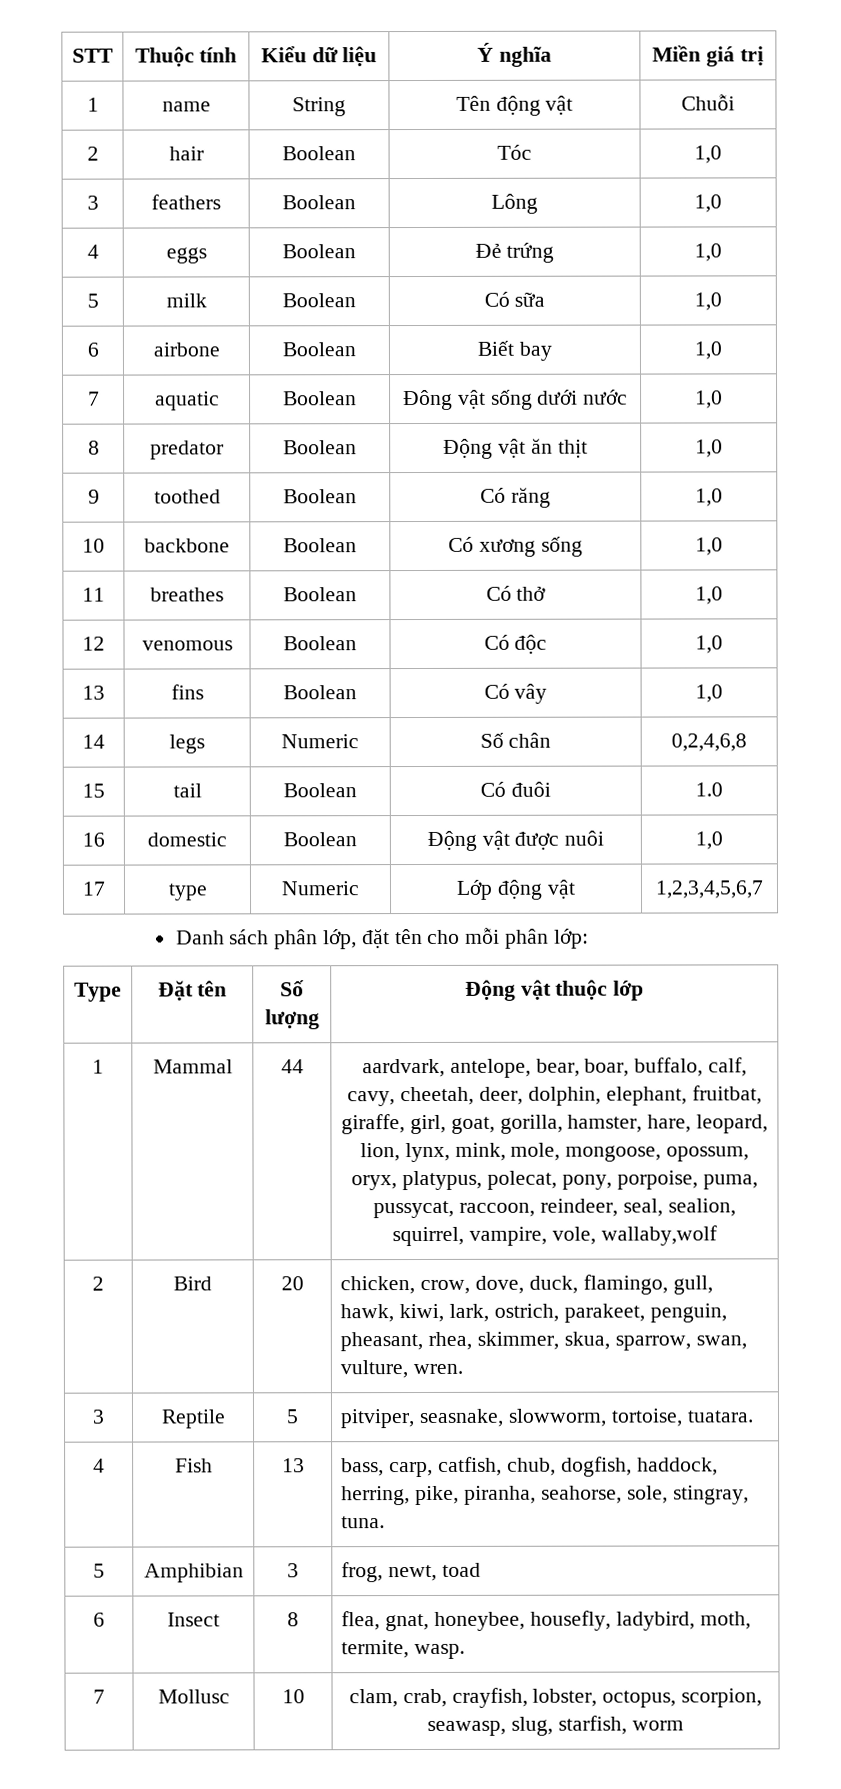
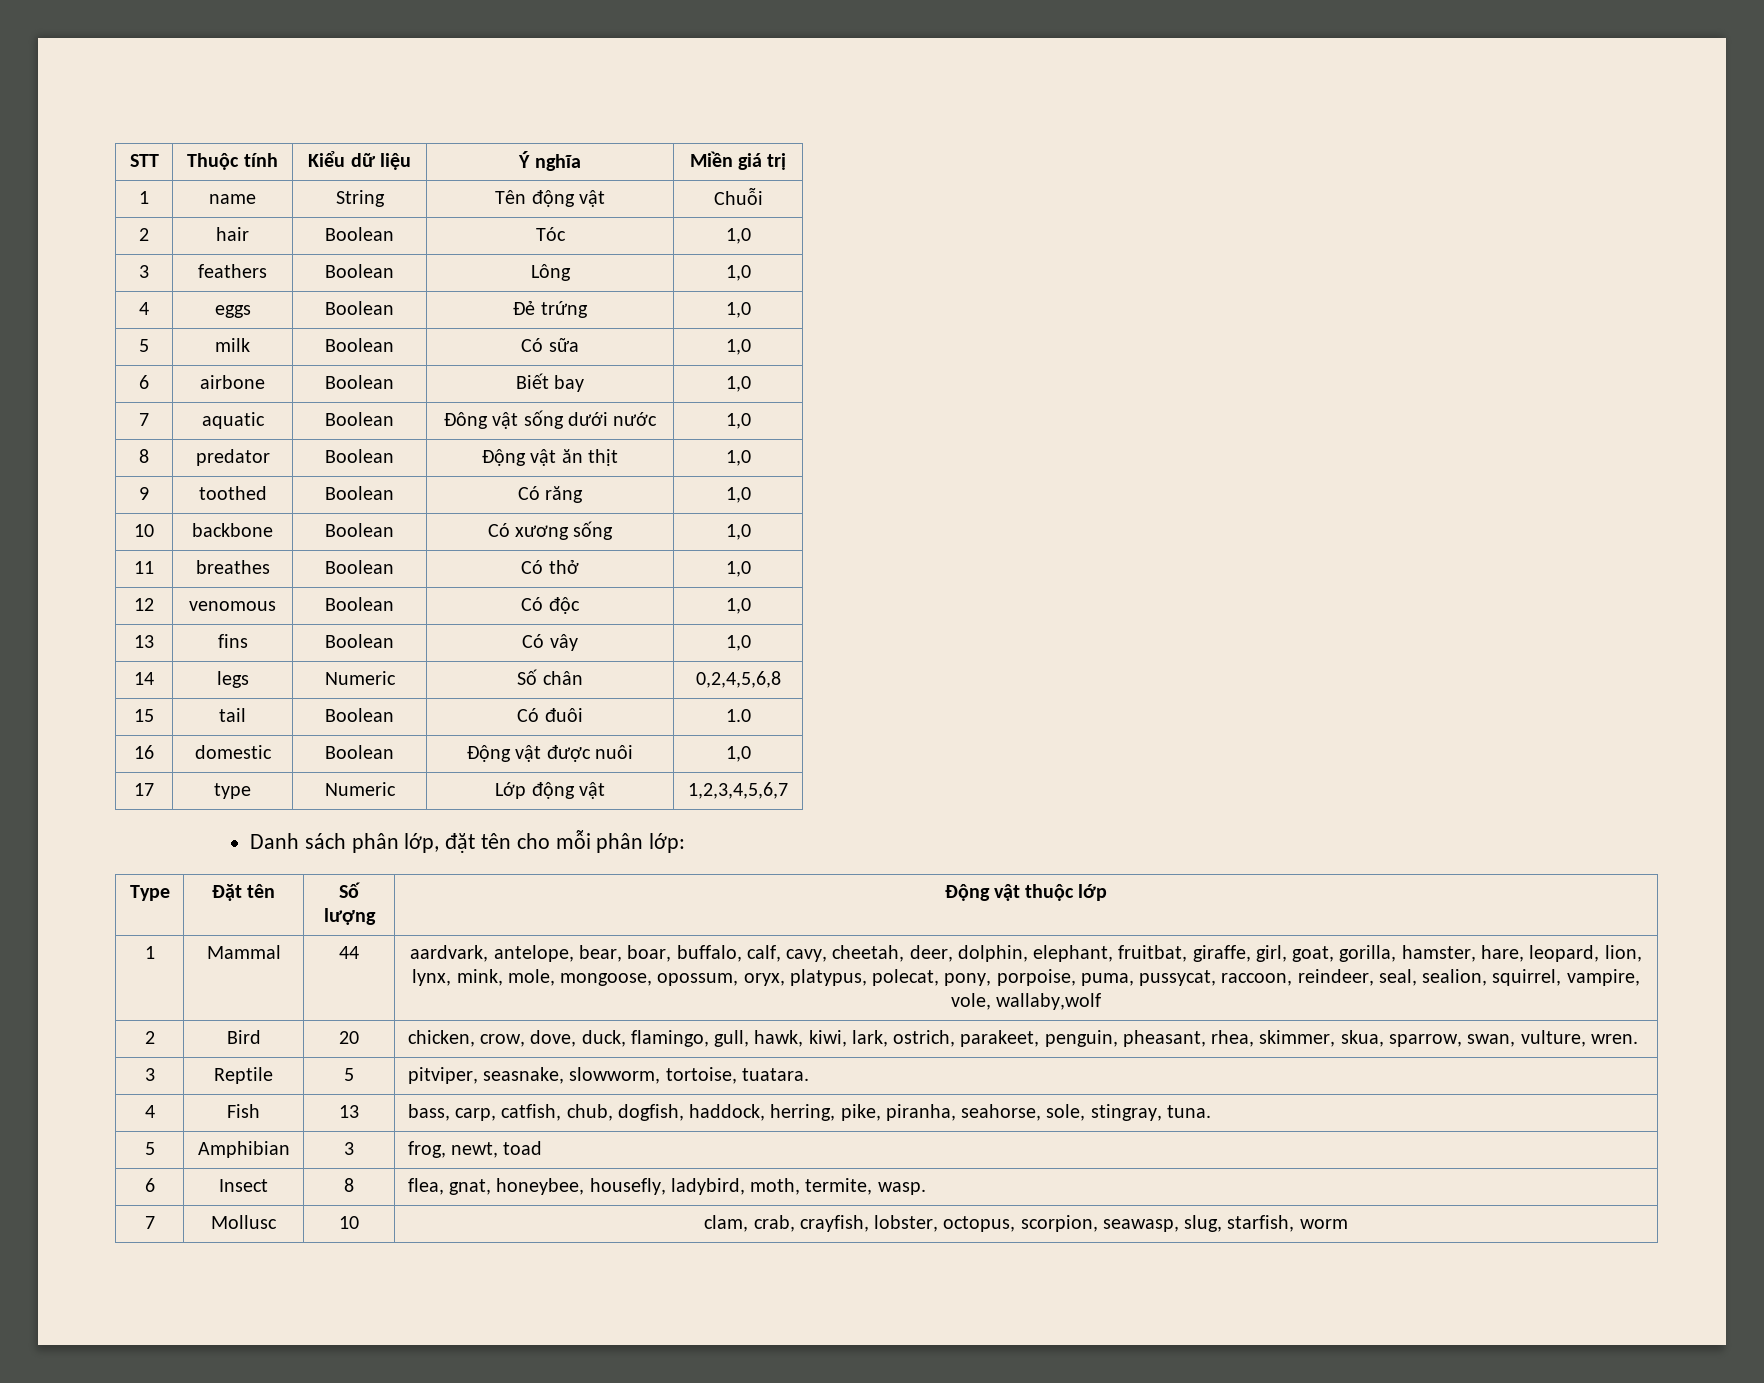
- 14 | legs | Numeric | Số chân | 0,2,4,6,8
+ 14 | legs | Numeric | Số chân | 0,2,4,5,6,8

